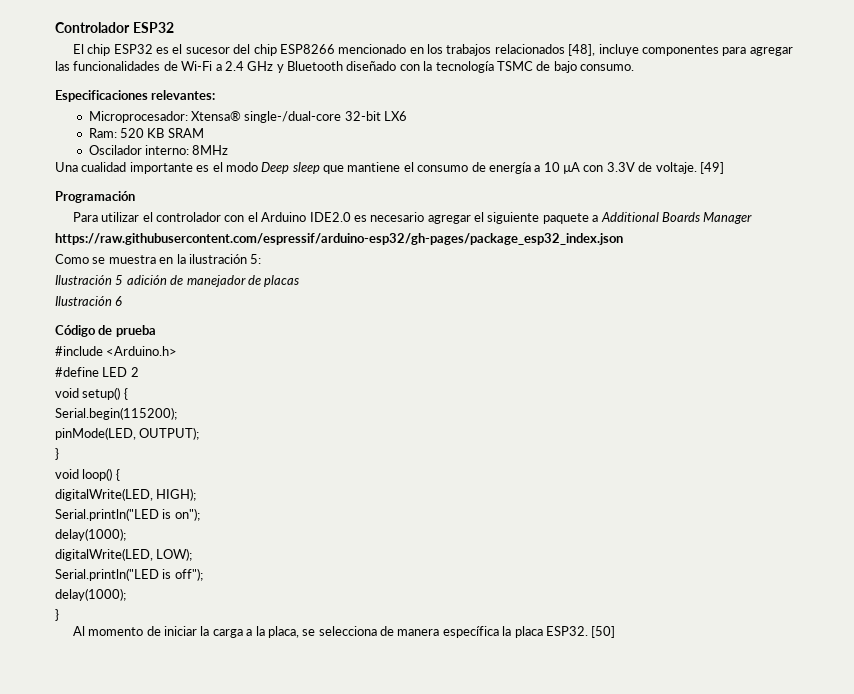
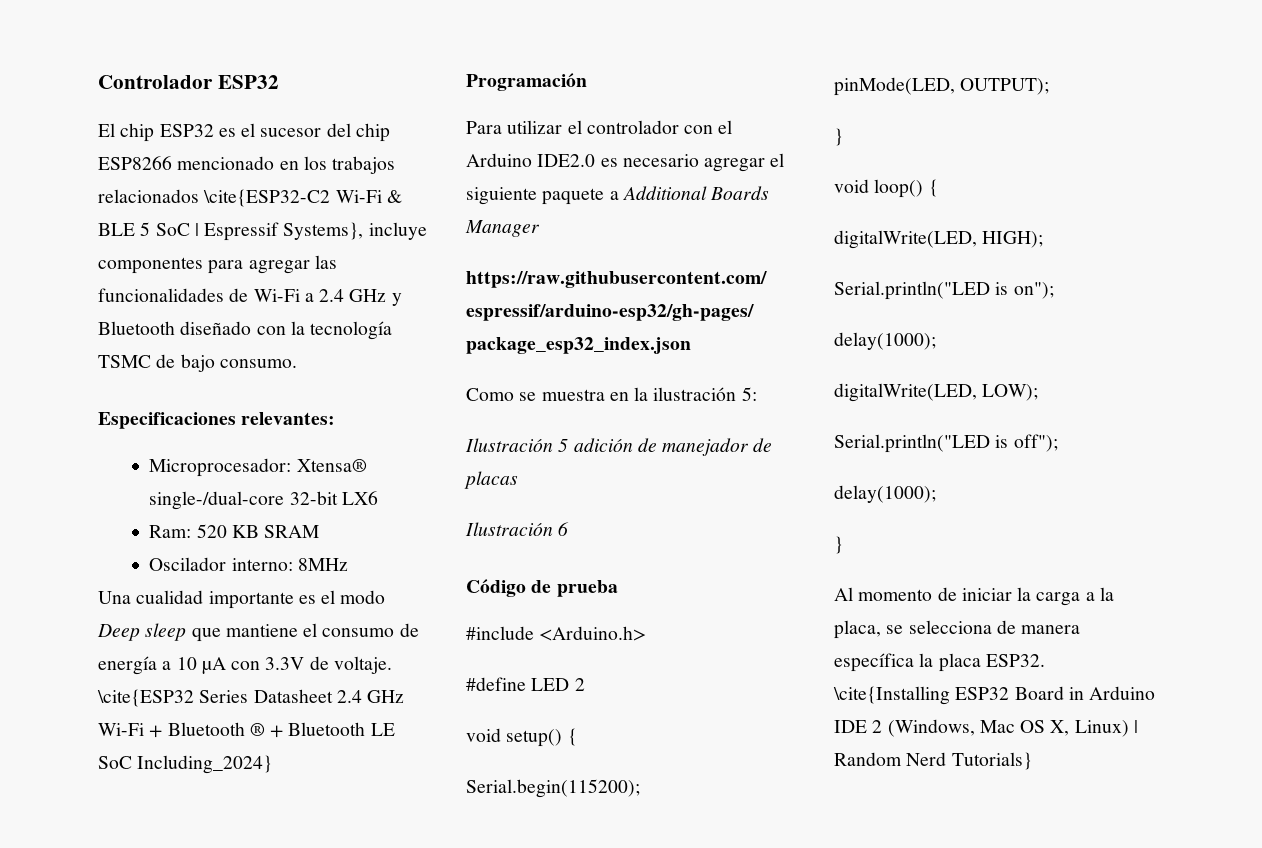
- El chip ESP32 es el sucesor del chip ESP8266 mencionado en los trabajos relacionados [48], incluye componentes para agregar las funcionalidades de Wi-Fi a 2.4 GHz y Bluetooth diseñado con la tecnología TSMC de bajo consumo.
+ El chip ESP32 es el sucesor del chip ESP8266 mencionado en los trabajos relacionados \cite{ESP32-C2 Wi-Fi & BLE 5 SoC | Espressif Systems}, incluye componentes para agregar las funcionalidades de Wi-Fi a 2.4 GHz y Bluetooth diseñado con la tecnología TSMC de bajo consumo.
- [49]
+ \cite{ESP32 Series Datasheet 2.4 GHz Wi-Fi + Bluetooth ® + Bluetooth LE SoC Including_2024}
- [50]
+ \cite{Installing ESP32 Board in Arduino IDE 2 (Windows, Mac OS X, Linux) | Random Nerd Tutorials}

